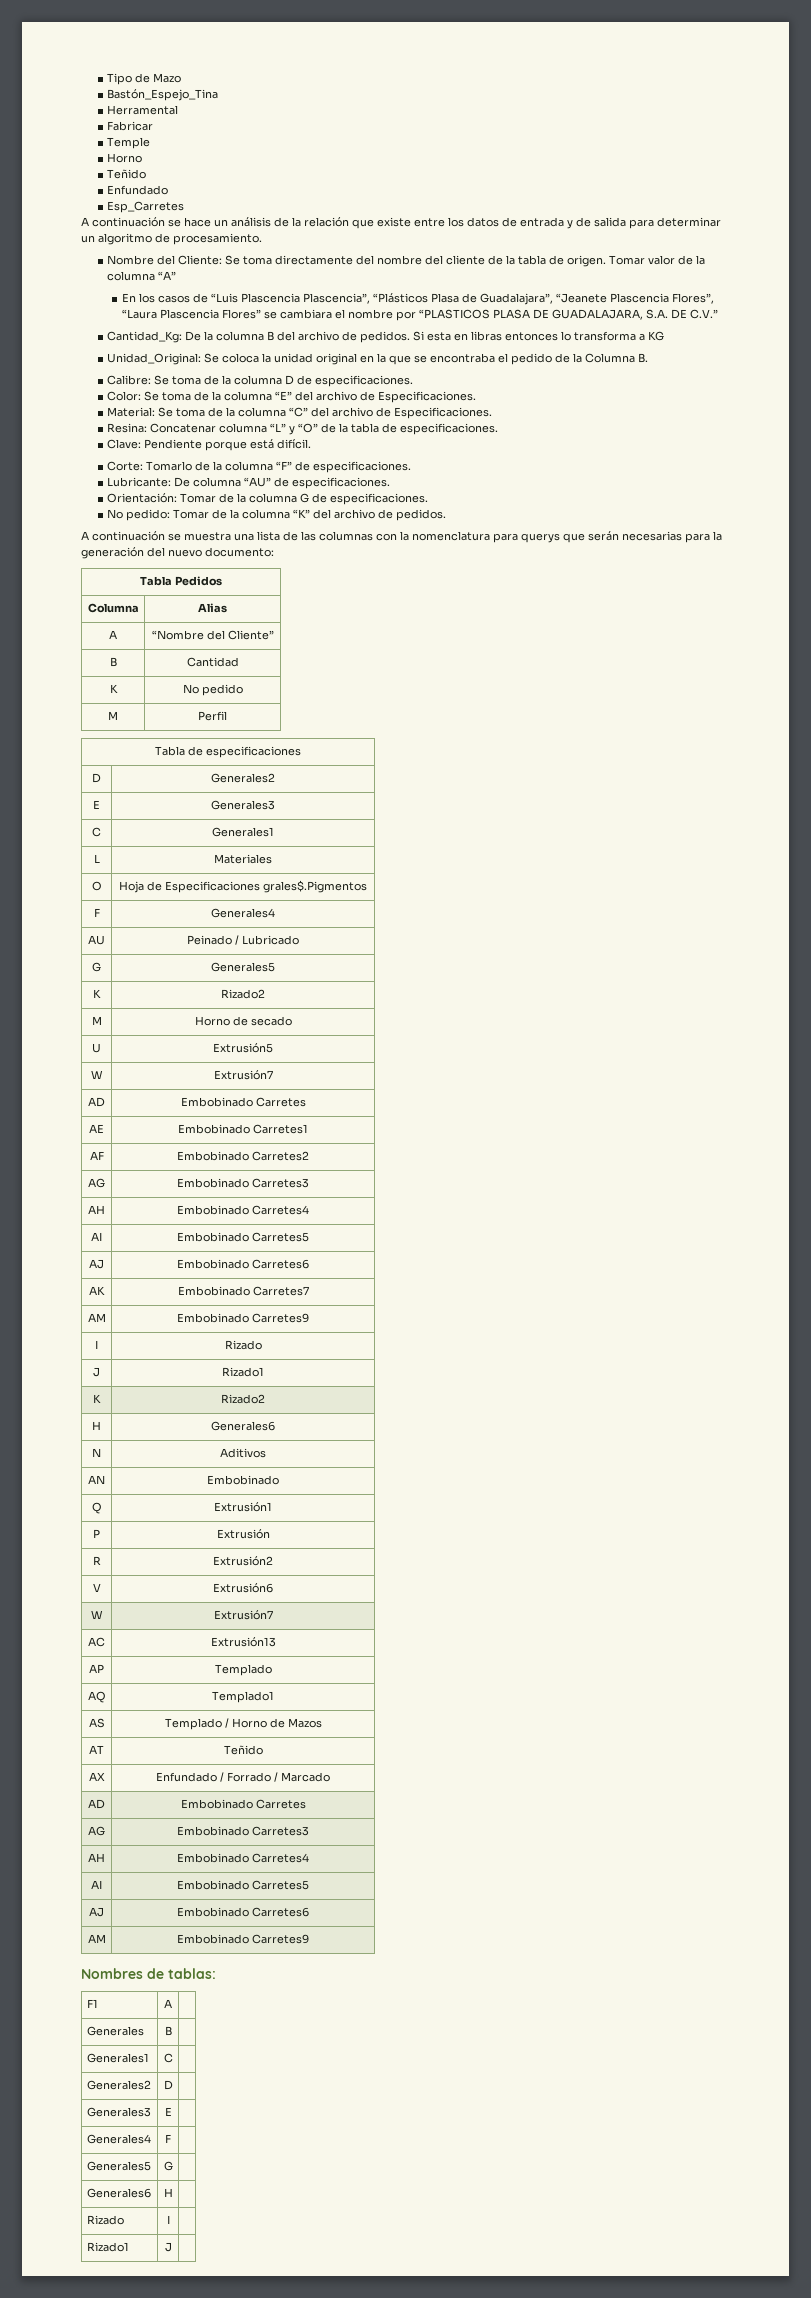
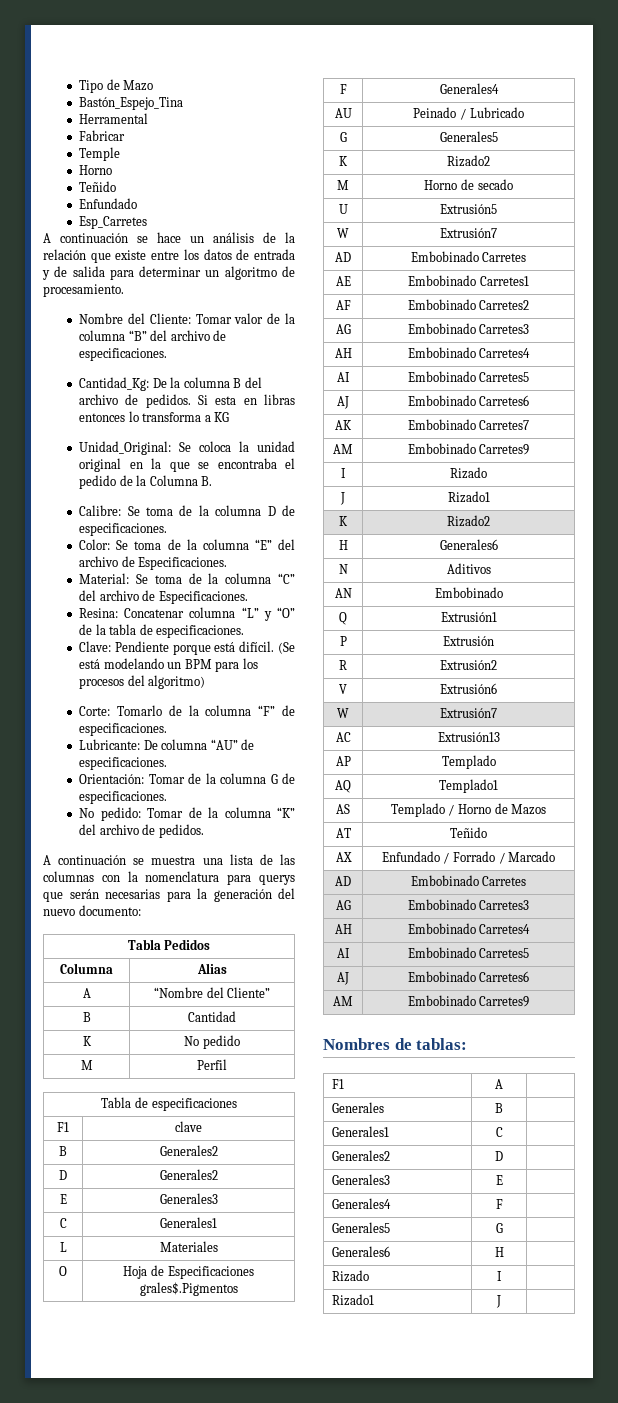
- Nombre del Cliente: Se toma directamente del nombre del cliente de la tabla de origen. Tomar valor de la columna “A”
- En los casos de “Luis Plascencia Plascencia”, “Plásticos Plasa de Guadalajara”, “Jeanete Plascencia Flores”, “Laura Plascencia Flores” se cambiara el nombre por “PLASTICOS PLASA DE GUADALAJARA, S.A. DE C.V.”
+ Nombre del Cliente: Tomar valor de la columna “B” del archivo de especificaciones.
+ (Se está modelando un BPM para los procesos del algoritmo)
+ F1 | clave
+ B | Generales2

